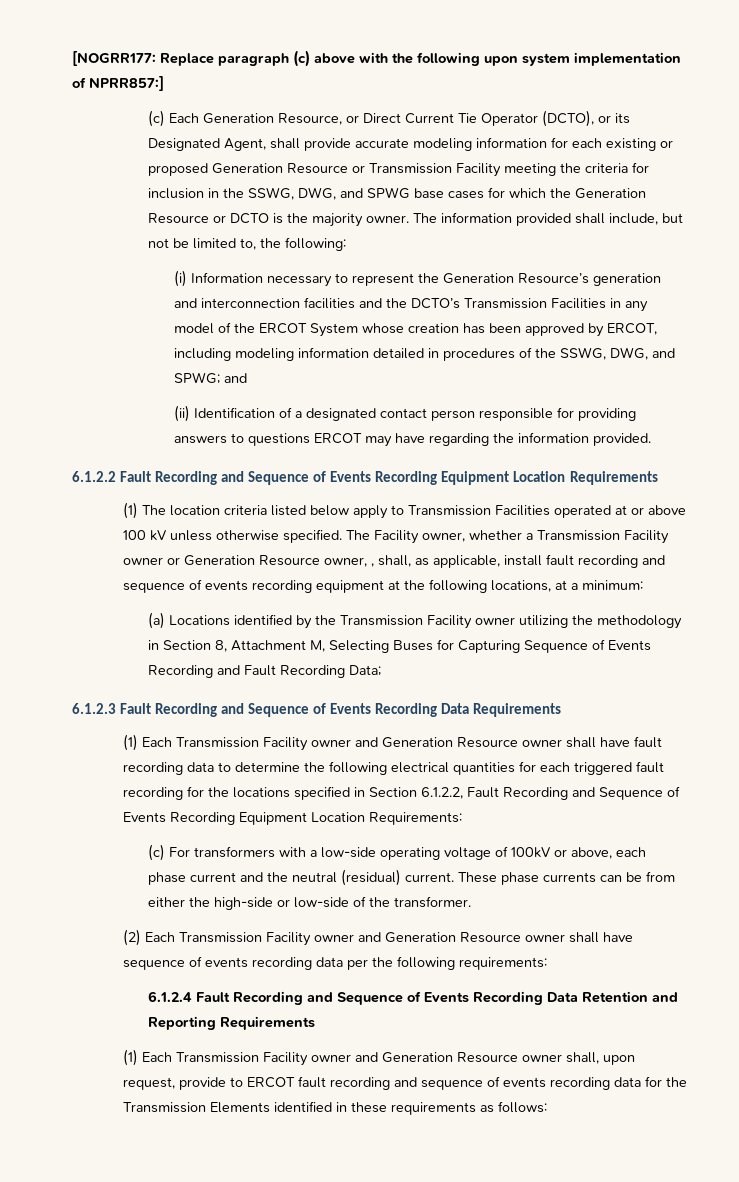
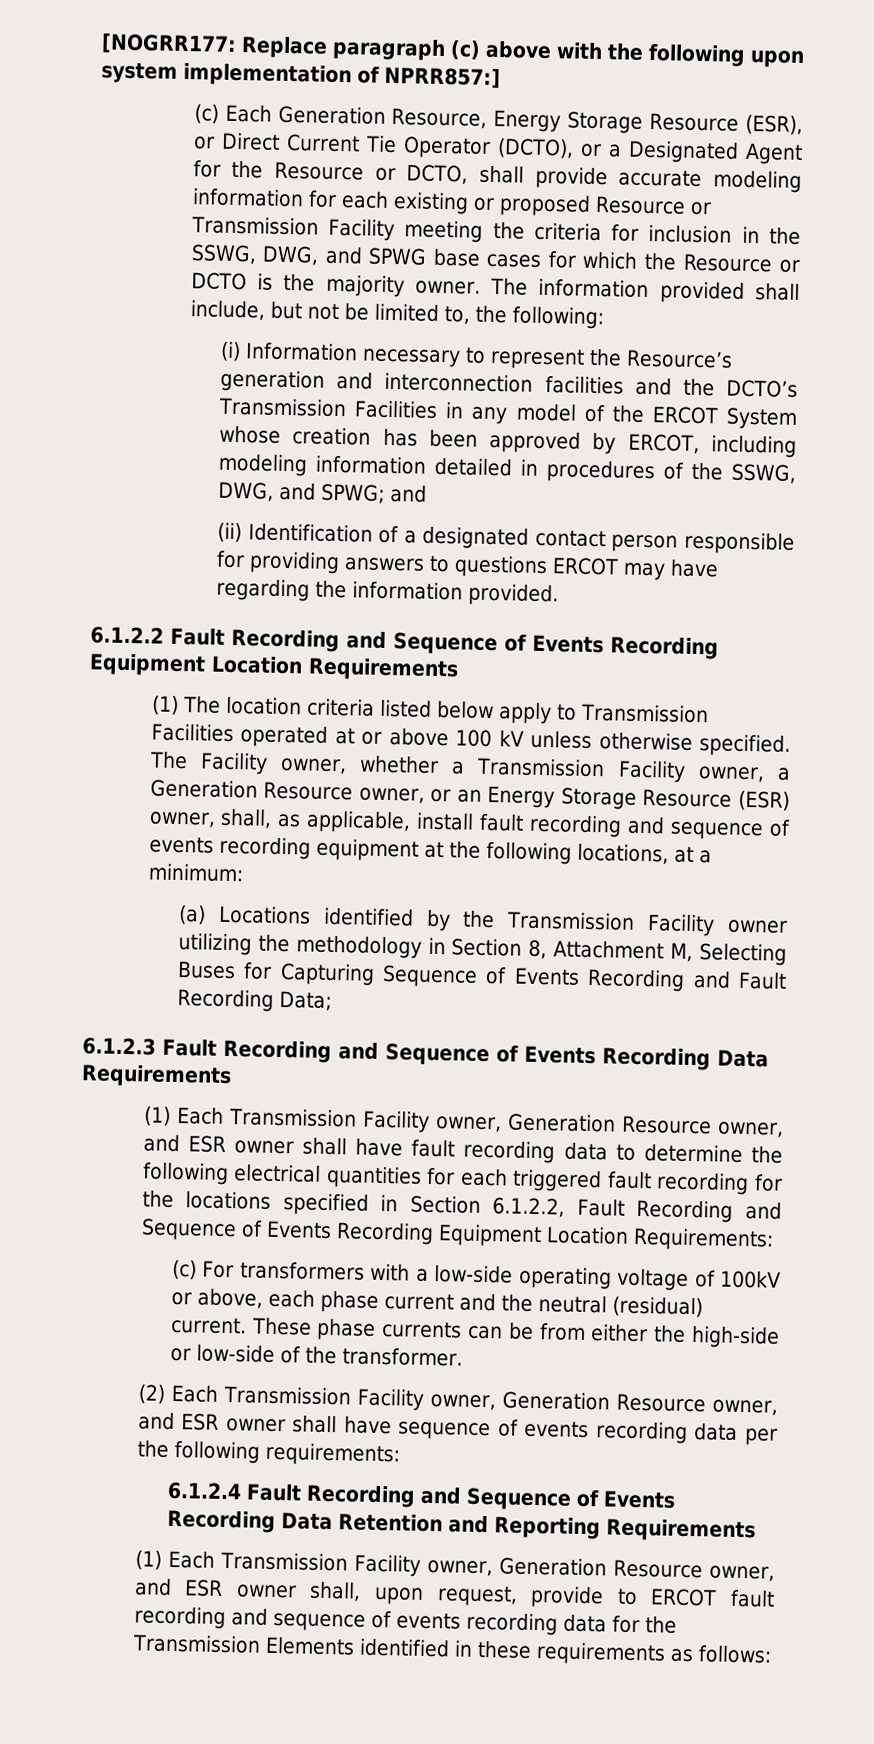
- (c) Each Generation Resource, or Direct Current Tie Operator (DCTO), or its Designated Agent, shall provide accurate modeling information for each existing or proposed Generation Resource or Transmission Facility meeting the criteria for inclusion in the SSWG, DWG, and SPWG base cases for which the Generation Resource or DCTO is the majority owner.
+ (c) Each Generation Resource, Energy Storage Resource (ESR), or Direct Current Tie Operator (DCTO), or a Designated Agent for the Resource or DCTO, shall provide accurate modeling information for each existing or proposed Resource or Transmission Facility meeting the criteria for inclusion in the SSWG, DWG, and SPWG base cases for which the Resource or DCTO is the majority owner.
- (i) Information necessary to represent the Generation Resource’s generation and interconnection facilities and the DCTO’s Transmission Facilities in any model of the ERCOT System whose creation has been approved by ERCOT, including modeling information detailed in procedures of the SSWG, DWG, and SPWG; and
+ (i) Information necessary to represent the Resource’s generation and interconnection facilities and the DCTO’s Transmission Facilities in any model of the ERCOT System whose creation has been approved by ERCOT, including modeling information detailed in procedures of the SSWG, DWG, and SPWG; and
- The Facility owner, whether a Transmission Facility owner or Generation Resource owner, , shall, as applicable, install fault recording and sequence of events recording equipment at the following locations, at a minimum:
+ The Facility owner, whether a Transmission Facility owner, a Generation Resource owner, or an Energy Storage Resource (ESR) owner, shall, as applicable, install fault recording and sequence of events recording equipment at the following locations, at a minimum:
- (1) Each Transmission Facility owner and Generation Resource owner shall have fault recording data to determine the following electrical quantities for each triggered fault recording for the locations specified in Section 6.1.2.2, Fault Recording and Sequence of Events Recording Equipment Location Requirements:
+ (1) Each Transmission Facility owner, Generation Resource owner, and ESR owner shall have fault recording data to determine the following electrical quantities for each triggered fault recording for the locations specified in Section 6.1.2.2, Fault Recording and Sequence of Events Recording Equipment Location Requirements:
- (2) Each Transmission Facility owner and Generation Resource owner shall have sequence of events recording data per the following requirements:
+ (2) Each Transmission Facility owner, Generation Resource owner, and ESR owner shall have sequence of events recording data per the following requirements:
- (1) Each Transmission Facility owner and Generation Resource owner shall, upon request, provide to ERCOT fault recording and sequence of events recording data for the Transmission Elements identified in these requirements as follows:
+ (1) Each Transmission Facility owner, Generation Resource owner, and ESR owner shall, upon request, provide to ERCOT fault recording and sequence of events recording data for the Transmission Elements identified in these requirements as follows:

